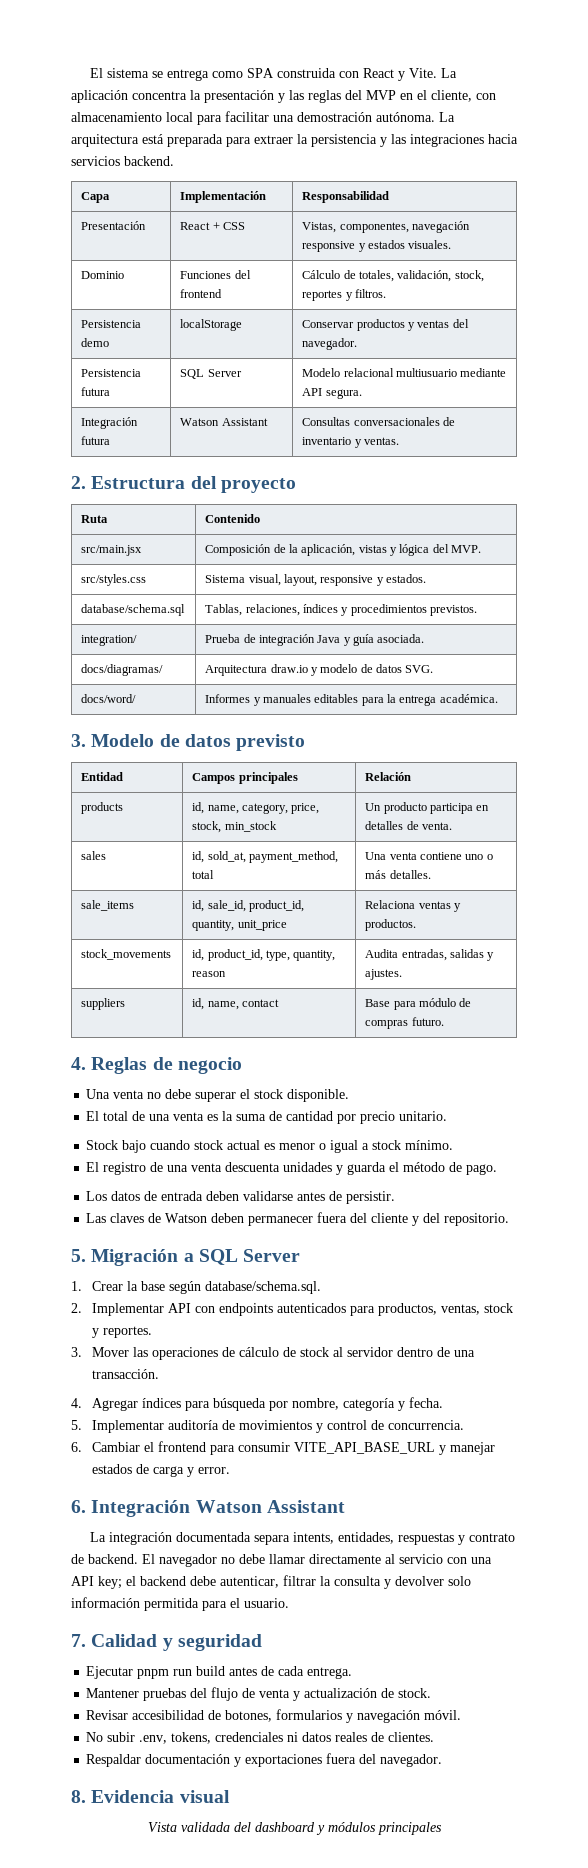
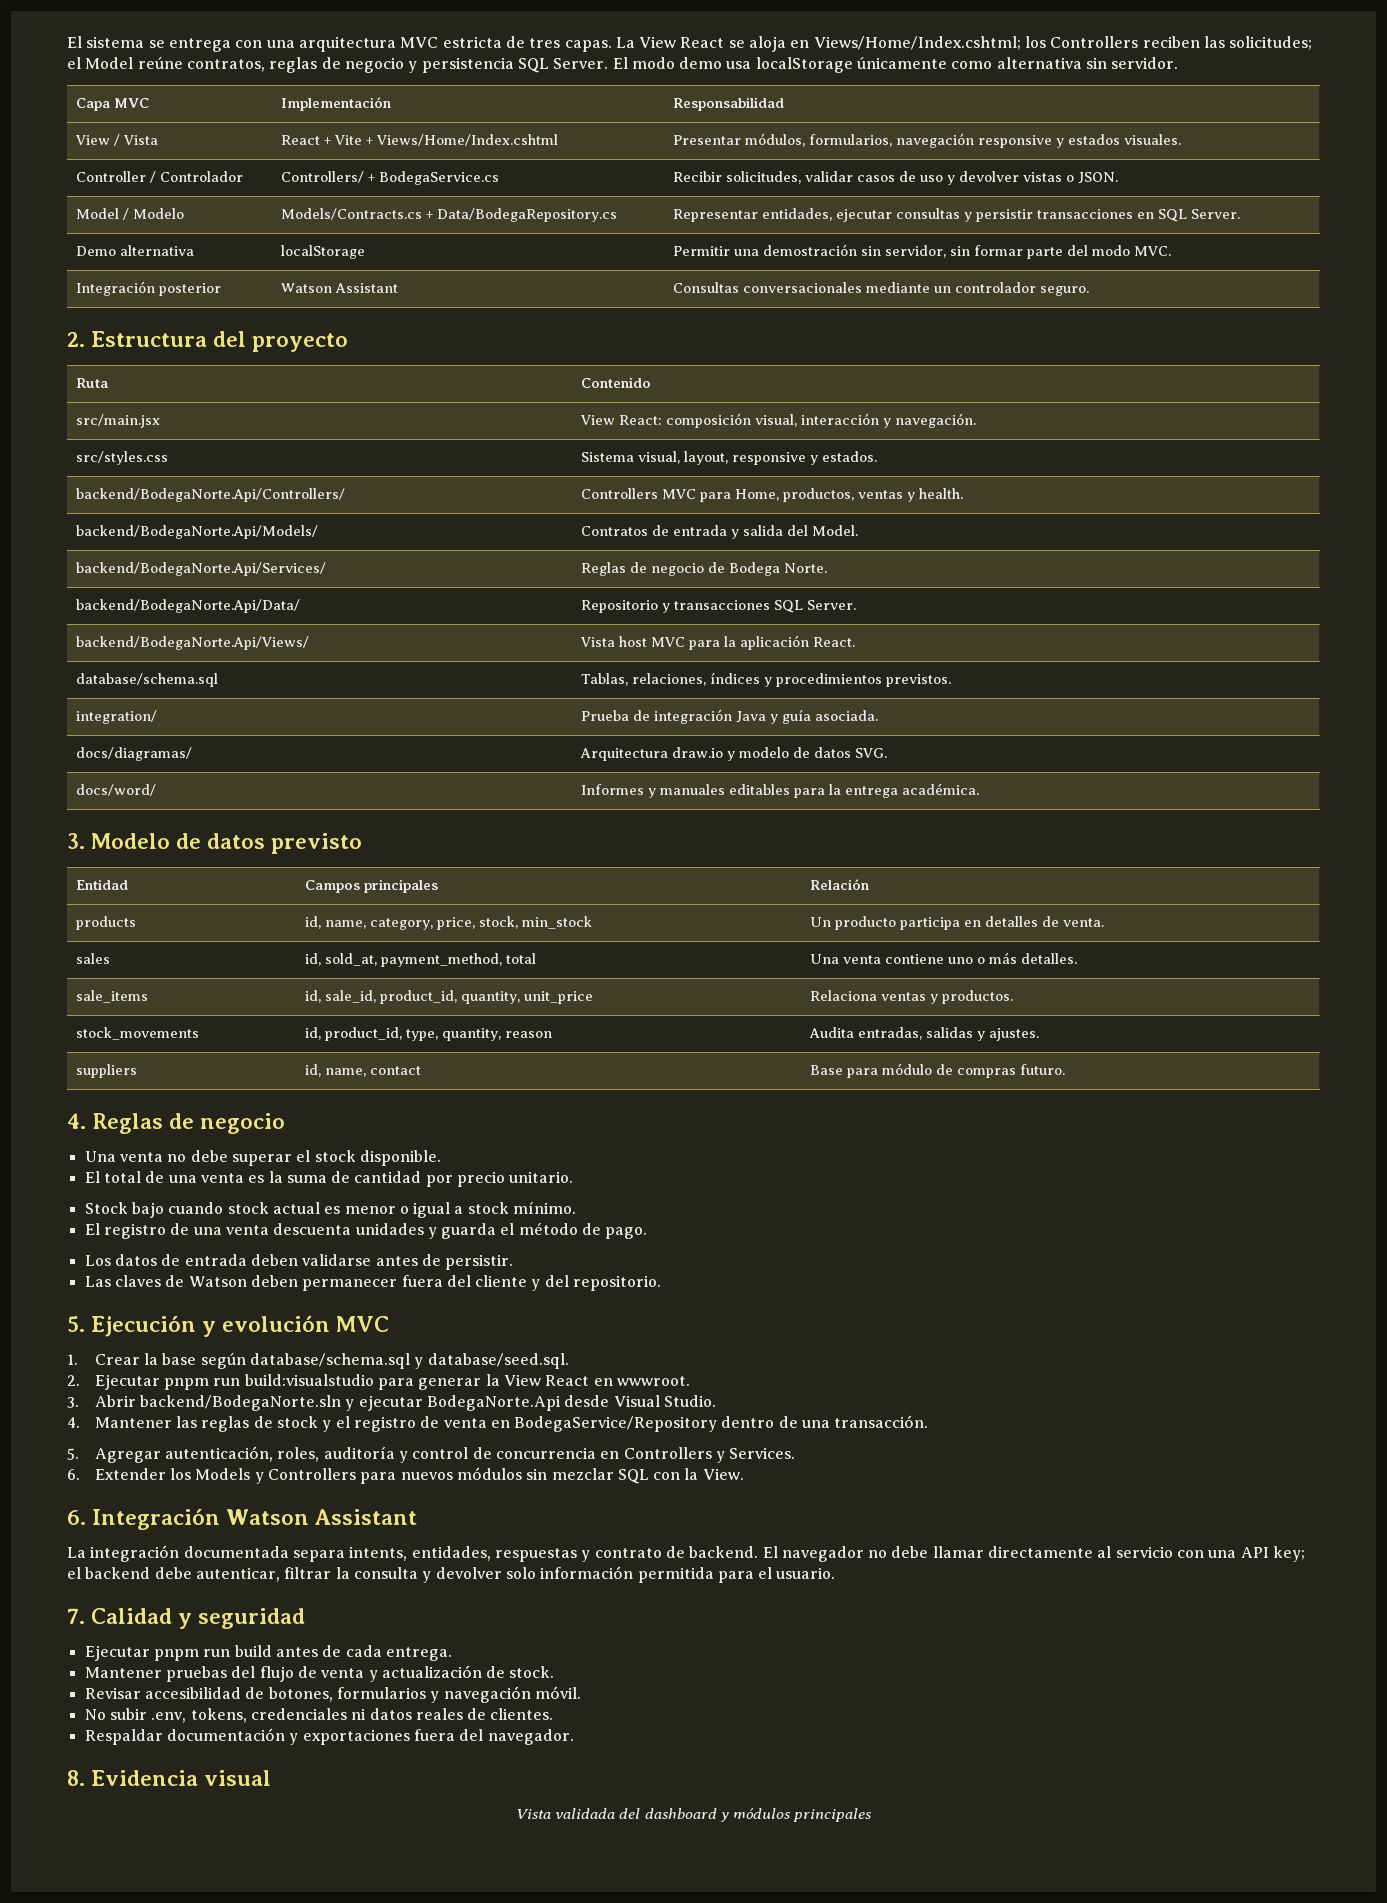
- El sistema se entrega como SPA construida con React y Vite. La aplicación concentra la presentación y las reglas del MVP en el cliente, con almacenamiento local para facilitar una demostración autónoma. La arquitectura está preparada para extraer la persistencia y las integraciones hacia servicios backend.
+ El sistema se entrega con una arquitectura MVC estricta de tres capas. La View React se aloja en Views/Home/Index.cshtml; los Controllers reciben las solicitudes; el Model reúne contratos, reglas de negocio y persistencia SQL Server. El modo demo usa localStorage únicamente como alternativa sin servidor.
- Capa | Implementación | Responsabilidad
+ Capa MVC | Implementación | Responsabilidad
- Presentación | React + CSS | Vistas, componentes, navegación responsive y estados visuales.
+ View / Vista | React + Vite + Views/Home/Index.cshtml | Presentar módulos, formularios, navegación responsive y estados visuales.
- Dominio | Funciones del frontend | Cálculo de totales, validación, stock, reportes y filtros.
- Persistencia demo | localStorage | Conservar productos y ventas del navegador.
- Persistencia futura | SQL Server | Modelo relacional multiusuario mediante API segura.
- Integración futura | Watson Assistant | Consultas conversacionales de inventario y ventas.
+ Controller / Controlador | Controllers/ + BodegaService.cs | Recibir solicitudes, validar casos de uso y devolver vistas o JSON.
+ Model / Modelo | Models/Contracts.cs + Data/BodegaRepository.cs | Representar entidades, ejecutar consultas y persistir transacciones en SQL Server.
+ Demo alternativa | localStorage | Permitir una demostración sin servidor, sin formar parte del modo MVC.
+ Integración posterior | Watson Assistant | Consultas conversacionales mediante un controlador seguro.
- src/main.jsx | Composición de la aplicación, vistas y lógica del MVP.
+ src/main.jsx | View React: composición visual, interacción y navegación.
+ backend/BodegaNorte.Api/Controllers/ | Controllers MVC para Home, productos, ventas y health.
+ backend/BodegaNorte.Api/Models/ | Contratos de entrada y salida del Model.
+ backend/BodegaNorte.Api/Services/ | Reglas de negocio de Bodega Norte.
+ backend/BodegaNorte.Api/Data/ | Repositorio y transacciones SQL Server.
+ backend/BodegaNorte.Api/Views/ | Vista host MVC para la aplicación React.
- 5. Migración a SQL Server
+ 5. Ejecución y evolución MVC
- 1. Crear la base según database/schema.sql.
- 2. Implementar API con endpoints autenticados para productos, ventas, stock y reportes.
- 3. Mover las operaciones de cálculo de stock al servidor dentro de una transacción.
- 4. Agregar índices para búsqueda por nombre, categoría y fecha.
- 5. Implementar auditoría de movimientos y control de concurrencia.
- 6. Cambiar el frontend para consumir VITE_API_BASE_URL y manejar estados de carga y error.
+ 1. Crear la base según database/schema.sql y database/seed.sql.
+ 2. Ejecutar pnpm run build:visualstudio para generar la View React en wwwroot.
+ 3. Abrir backend/BodegaNorte.sln y ejecutar BodegaNorte.Api desde Visual Studio.
+ 4. Mantener las reglas de stock y el registro de venta en BodegaService/Repository dentro de una transacción.
+ 5. Agregar autenticación, roles, auditoría y control de concurrencia en Controllers y Services.
+ 6. Extender los Models y Controllers para nuevos módulos sin mezclar SQL con la View.

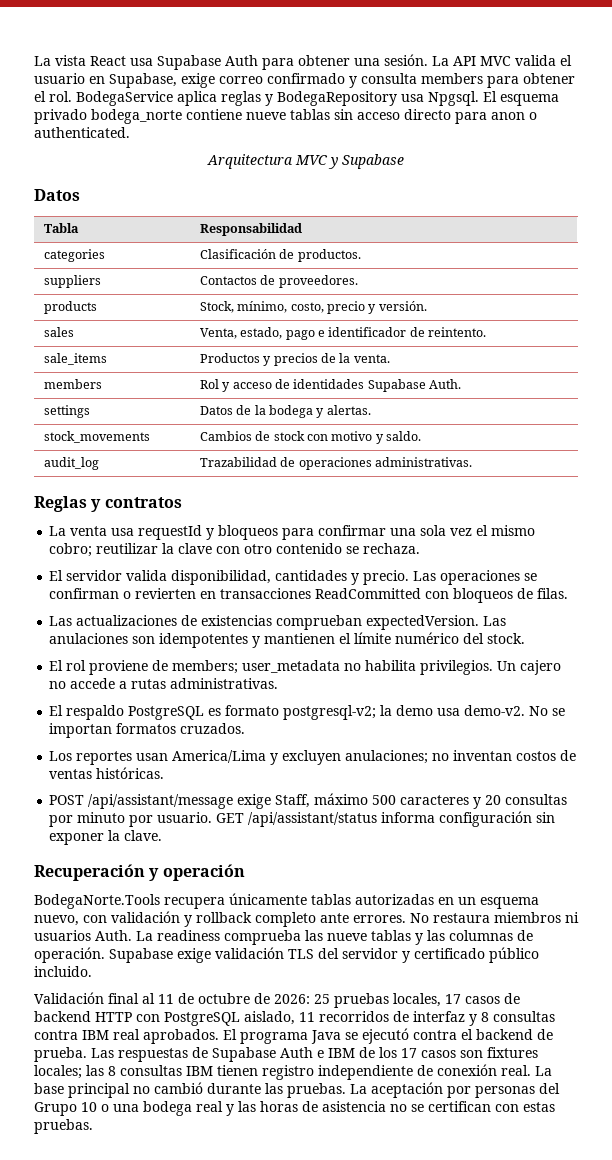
- El sistema se entrega con una arquitectura MVC estricta de tres capas. La View React se aloja en Views/Home/Index.cshtml; los Controllers reciben las solicitudes; el Model reúne contratos, reglas de negocio y persistencia SQL Server. El modo demo usa localStorage únicamente como alternativa sin servidor.
- Capa MVC | Implementación | Responsabilidad
- View / Vista | React + Vite + Views/Home/Index.cshtml | Presentar módulos, formularios, navegación responsive y estados visuales.
- Controller / Controlador | Controllers/ + BodegaService.cs | Recibir solicitudes, validar casos de uso y devolver vistas o JSON.
- Model / Modelo | Models/Contracts.cs + Data/BodegaRepository.cs | Representar entidades, ejecutar consultas y persistir transacciones en SQL Server.
- Demo alternativa | localStorage | Permitir una demostración sin servidor, sin formar parte del modo MVC.
- Integración posterior | Watson Assistant | Consultas conversacionales mediante un controlador seguro.
- 2. Estructura del proyecto
- Ruta | Contenido
- src/main.jsx | View React: composición visual, interacción y navegación.
- src/styles.css | Sistema visual, layout, responsive y estados.
- backend/BodegaNorte.Api/Controllers/ | Controllers MVC para Home, productos, ventas y health.
- backend/BodegaNorte.Api/Models/ | Contratos de entrada y salida del Model.
- backend/BodegaNorte.Api/Services/ | Reglas de negocio de Bodega Norte.
- backend/BodegaNorte.Api/Data/ | Repositorio y transacciones SQL Server.
- backend/BodegaNorte.Api/Views/ | Vista host MVC para la aplicación React.
- database/schema.sql | Tablas, relaciones, índices y procedimientos previstos.
- integration/ | Prueba de integración Java y guía asociada.
- docs/diagramas/ | Arquitectura draw.io y modelo de datos SVG.
- docs/word/ | Informes y manuales editables para la entrega académica.
- 3. Modelo de datos previsto
- Entidad | Campos principales | Relación
- products | id, name, category, price, stock, min_stock | Un producto participa en detalles de venta.
- sales | id, sold_at, payment_method, total | Una venta contiene uno o más detalles.
- sale_items | id, sale_id, product_id, quantity, unit_price | Relaciona ventas y productos.
- stock_movements | id, product_id, type, quantity, reason | Audita entradas, salidas y ajustes.
- suppliers | id, name, contact | Base para módulo de compras futuro.
- 4. Reglas de negocio
- Una venta no debe superar el stock disponible.
- El total de una venta es la suma de cantidad por precio unitario.
- Stock bajo cuando stock actual es menor o igual a stock mínimo.
- El registro de una venta descuenta unidades y guarda el método de pago.
- Los datos de entrada deben validarse antes de persistir.
- Las claves de Watson deben permanecer fuera del cliente y del repositorio.
- 5. Ejecución y evolución MVC
- 1. Crear la base según database/schema.sql y database/seed.sql.
- 2. Ejecutar pnpm run build:visualstudio para generar la View React en wwwroot.
- 3. Abrir backend/BodegaNorte.sln y ejecutar BodegaNorte.Api desde Visual Studio.
- 4. Mantener las reglas de stock y el registro de venta en BodegaService/Repository dentro de una transacción.
- 5. Agregar autenticación, roles, auditoría y control de concurrencia en Controllers y Services.
- 6. Extender los Models y Controllers para nuevos módulos sin mezclar SQL con la View.
- 6. Integración Watson Assistant
- La integración documentada separa intents, entidades, respuestas y contrato de backend. El navegador no debe llamar directamente al servicio con una API key; el backend debe autenticar, filtrar la consulta y devolver solo información permitida para el usuario.
- 7. Calidad y seguridad
- Ejecutar pnpm run build antes de cada entrega.
- Mantener pruebas del flujo de venta y actualización de stock.
- Revisar accesibilidad de botones, formularios y navegación móvil.
- No subir .env, tokens, credenciales ni datos reales de clientes.
- Respaldar documentación y exportaciones fuera del navegador.
- 8. Evidencia visual
- Vista validada del dashboard y módulos principales
+ La vista React usa Supabase Auth para obtener una sesión. La API MVC valida el usuario en Supabase, exige correo confirmado y consulta members para obtener el rol. BodegaService aplica reglas y BodegaRepository usa Npgsql. El esquema privado bodega_norte contiene nueve tablas sin acceso directo para anon o authenticated.
+ Arquitectura MVC y Supabase
+ Datos
+ Tabla | Responsabilidad
+ categories | Clasificación de productos.
+ suppliers | Contactos de proveedores.
+ products | Stock, mínimo, costo, precio y versión.
+ sales | Venta, estado, pago e identificador de reintento.
+ sale_items | Productos y precios de la venta.
+ members | Rol y acceso de identidades Supabase Auth.
+ settings | Datos de la bodega y alertas.
+ stock_movements | Cambios de stock con motivo y saldo.
+ audit_log | Trazabilidad de operaciones administrativas.
+ Reglas y contratos
+ La venta usa requestId y bloqueos para confirmar una sola vez el mismo cobro; reutilizar la clave con otro contenido se rechaza.
+ El servidor valida disponibilidad, cantidades y precio. Las operaciones se confirman o revierten en transacciones ReadCommitted con bloqueos de filas.
+ Las actualizaciones de existencias comprueban expectedVersion. Las anulaciones son idempotentes y mantienen el límite numérico del stock.
+ El rol proviene de members; user_metadata no habilita privilegios. Un cajero no accede a rutas administrativas.
+ El respaldo PostgreSQL es formato postgresql-v2; la demo usa demo-v2. No se importan formatos cruzados.
+ Los reportes usan America/Lima y excluyen anulaciones; no inventan costos de ventas históricas.
+ POST /api/assistant/message exige Staff, máximo 500 caracteres y 20 consultas por minuto por usuario. GET /api/assistant/status informa configuración sin exponer la clave.
+ Recuperación y operación
+ BodegaNorte.Tools recupera únicamente tablas autorizadas en un esquema nuevo, con validación y rollback completo ante errores. No restaura miembros ni usuarios Auth. La readiness comprueba las nueve tablas y las columnas de operación. Supabase exige validación TLS del servidor y certificado público incluido.
+ Validación final al 11 de octubre de 2026: 25 pruebas locales, 17 casos de backend HTTP con PostgreSQL aislado, 11 recorridos de interfaz y 8 consultas contra IBM real aprobados. El programa Java se ejecutó contra el backend de prueba. Las respuestas de Supabase Auth e IBM de los 17 casos son fixtures locales; las 8 consultas IBM tienen registro independiente de conexión real. La base principal no cambió durante las pruebas. La aceptación por personas del Grupo 10 o una bodega real y las horas de asistencia no se certifican con estas pruebas.

